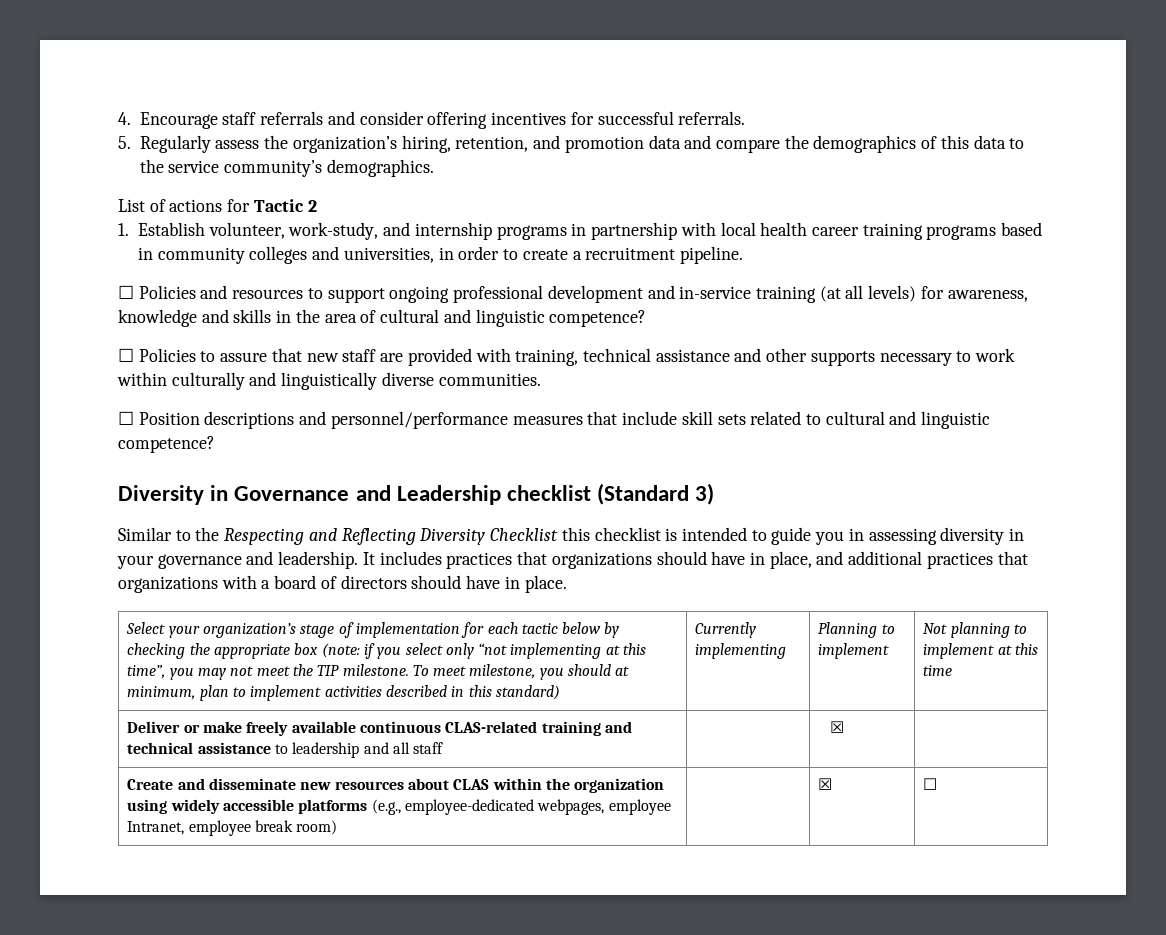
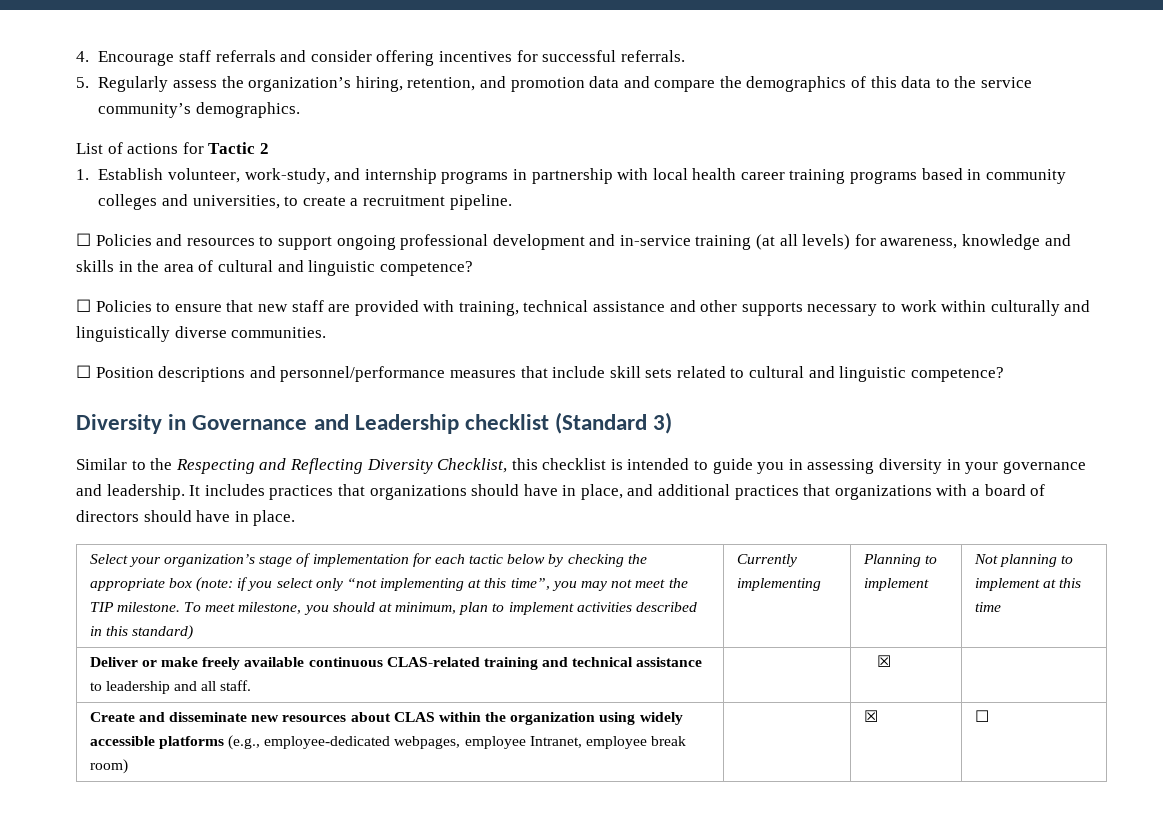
- 1. Establish volunteer, work-study, and internship programs in partnership with local health career training programs based in community colleges and universities, in order to create a recruitment pipeline.
+ 1. Establish volunteer, work-study, and internship programs in partnership with local health career training programs based in community colleges and universities, to create a recruitment pipeline.
- ☐ Policies to assure that new staff are provided with training, technical assistance and other supports necessary to work within culturally and linguistically diverse communities.
+ ☐ Policies to ensure that new staff are provided with training, technical assistance and other supports necessary to work within culturally and linguistically diverse communities.
- Similar to the Respecting and Reflecting Diversity Checklist this checklist is intended to guide you in assessing diversity in your governance and leadership.
+ Similar to the Respecting and Reflecting Diversity Checklist, this checklist is intended to guide you in assessing diversity in your governance and leadership.
- Deliver or make freely available continuous CLAS-related training and technical assistance to leadership and all staff | | ☒ |
+ Deliver or make freely available continuous CLAS-related training and technical assistance to leadership and all staff. | | ☒ |

